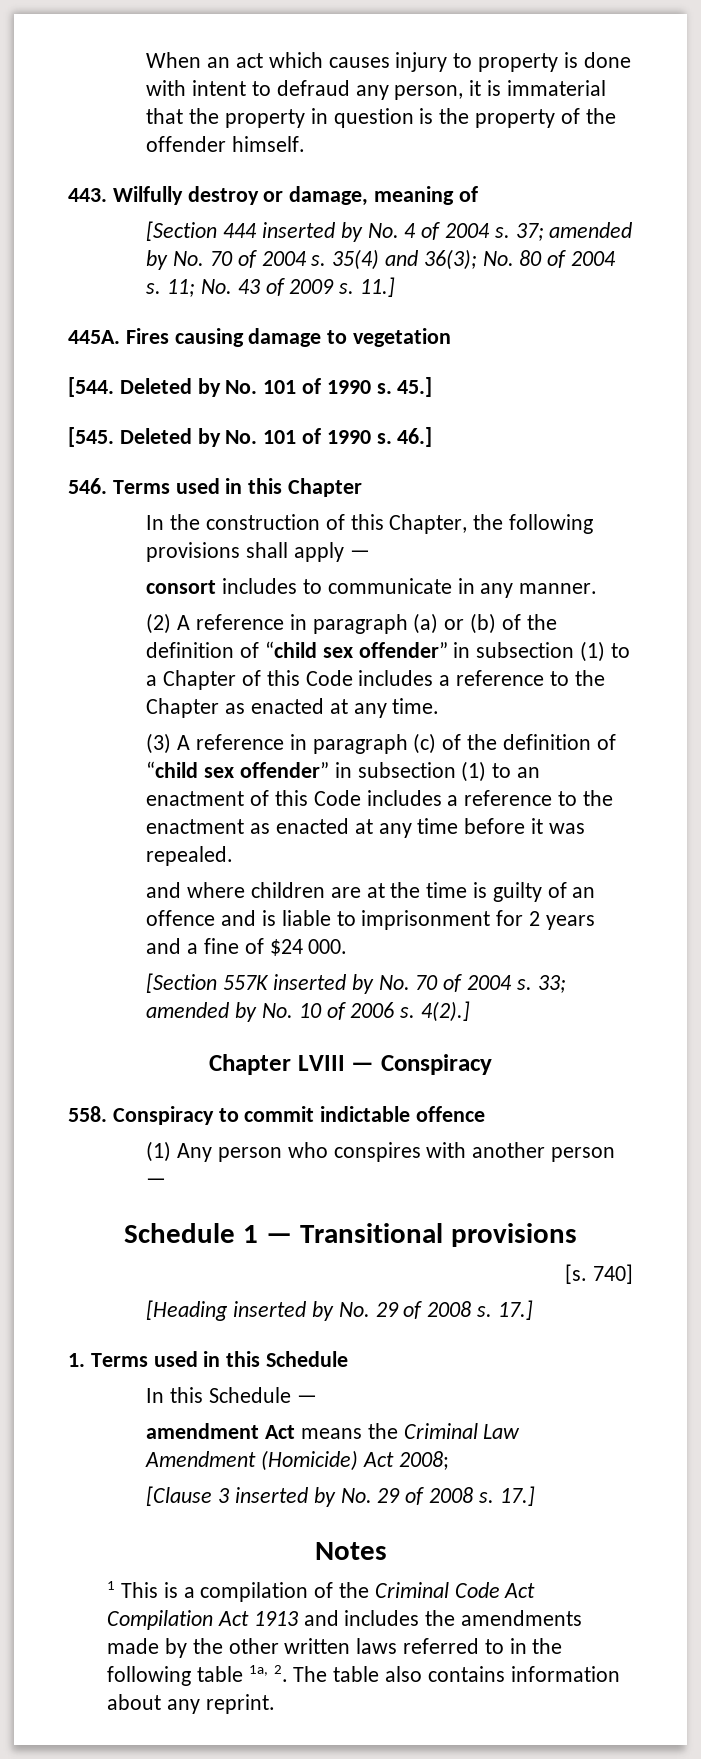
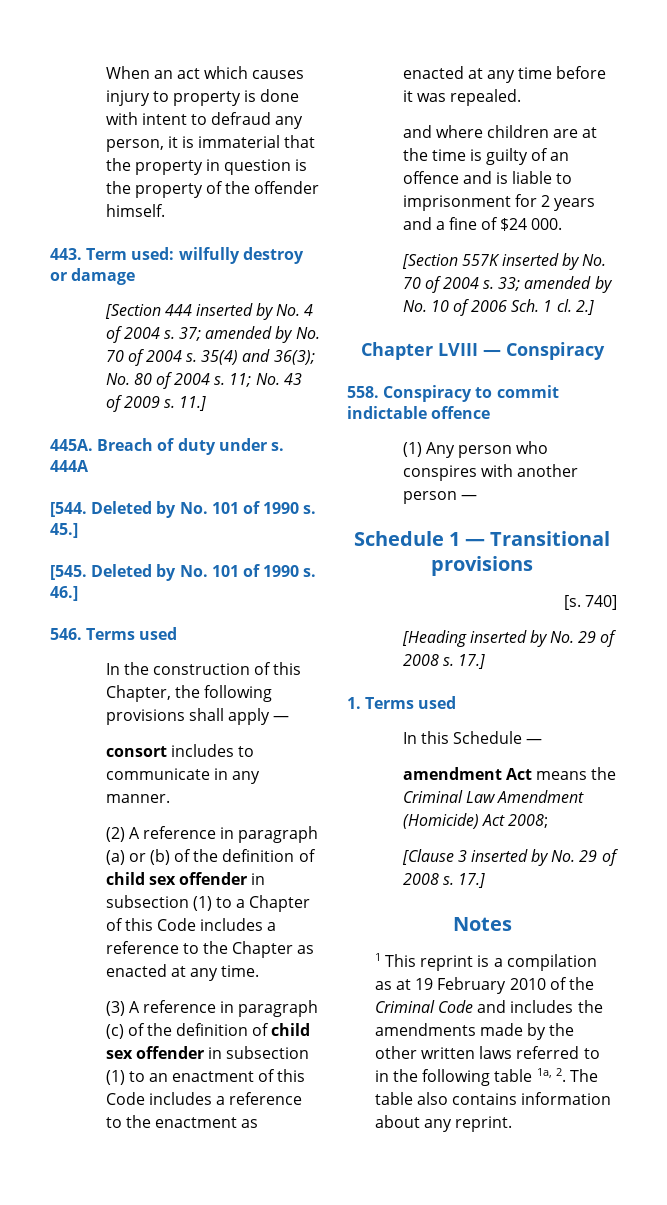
- 443. Wilfully destroy or damage, meaning of
+ 443. Term used: wilfully destroy or damage
- Fires causing damage to vegetation
+ Breach of duty under s. 444A
- 546. Terms used in this Chapter
+ 546. Terms used
- (2) A reference in paragraph (a) or (b) of the definition of “child sex offender” in subsection (1) to a Chapter of this Code includes a reference to the Chapter as enacted at any time.
+ (2) A reference in paragraph (a) or (b) of the definition of child sex offender in subsection (1) to a Chapter of this Code includes a reference to the Chapter as enacted at any time.
- (3) A reference in paragraph (c) of the definition of “child sex offender” in subsection (1) to an enactment of this Code includes a reference to the enactment as enacted at any time before it was repealed.
+ (3) A reference in paragraph (c) of the definition of child sex offender in subsection (1) to an enactment of this Code includes a reference to the enactment as enacted at any time before it was repealed.
- 33; amended by No. 10 of 2006 s. 4(2).]
+ 33; amended by No. 10 of 2006 Sch. 1 cl. 2.]
- 1. Terms used in this Schedule
+ 1. Terms used
- 1 This is a compilation of the Criminal Code Act Compilation Act 1913 and includes the amendments made by the other written laws referred to in the following table 1a, 2. The table also contains information about any reprint.
+ 1 This reprint is a compilation as at 19 February 2010 of the Criminal Code and includes the amendments made by the other written laws referred to in the following table 1a, 2. The table also contains information about any reprint.

